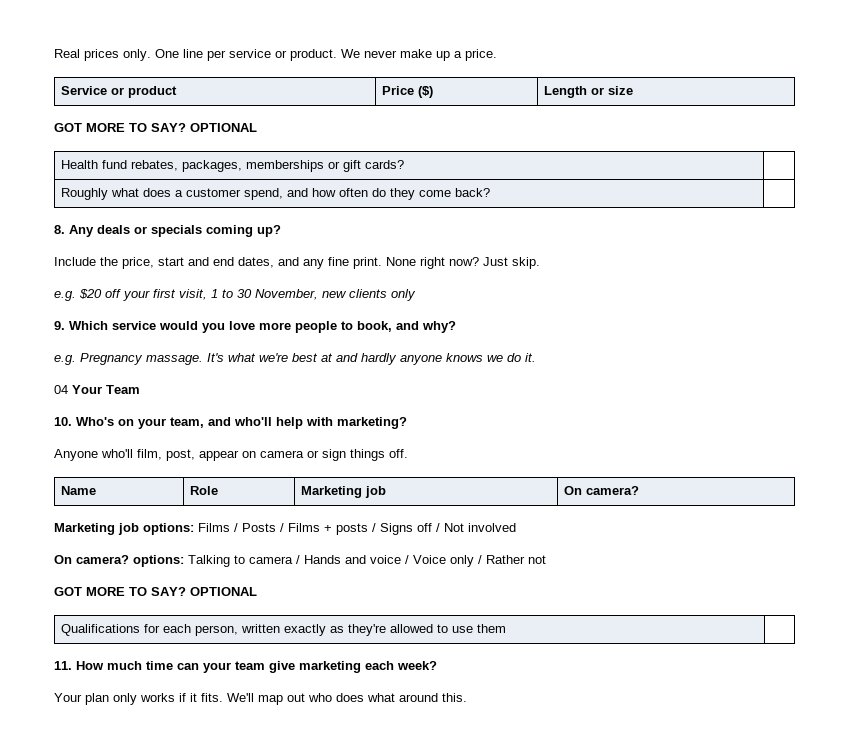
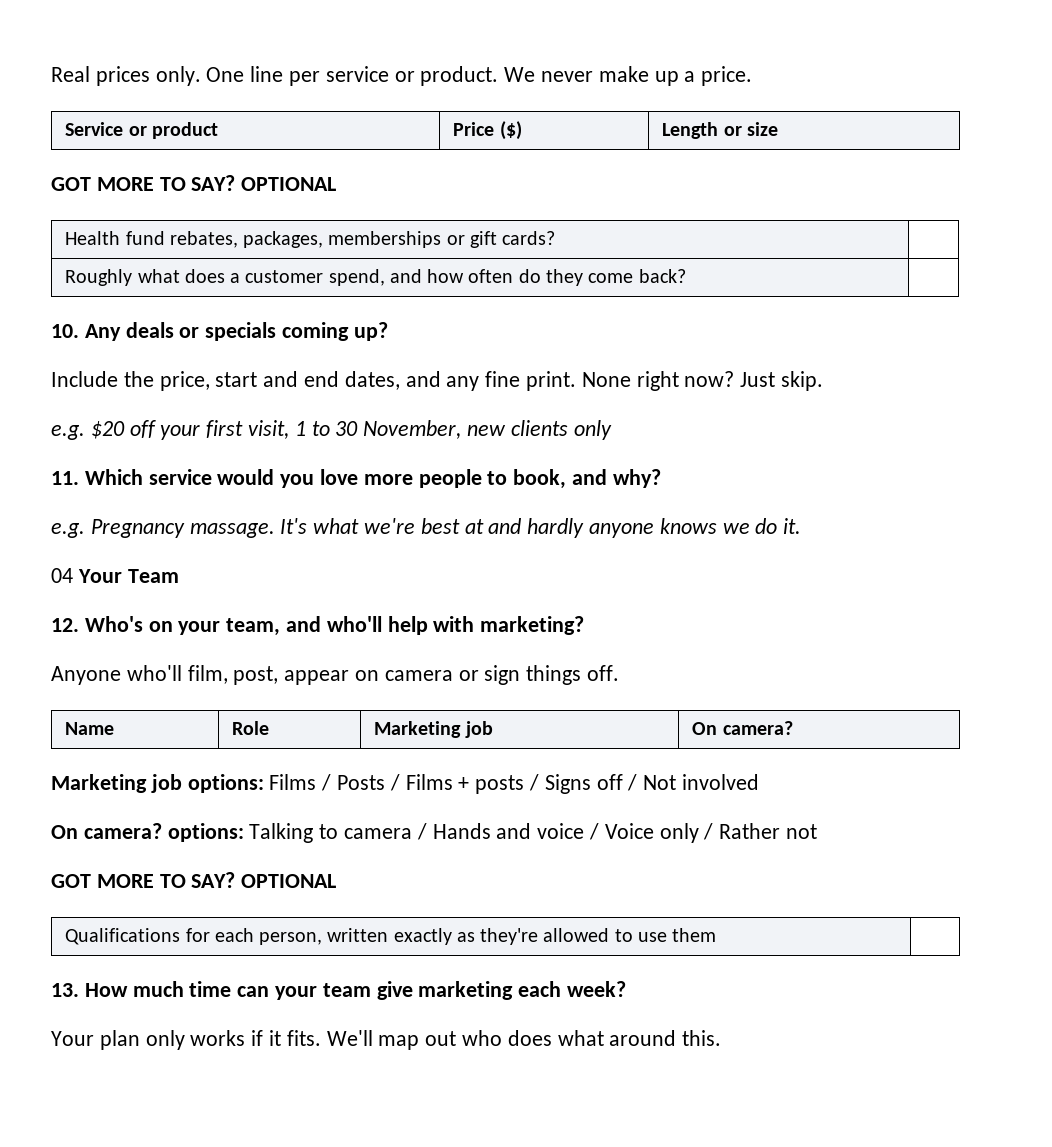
- 8. Any deals or specials coming up?
+ 10. Any deals or specials coming up?
- 9. Which service would you love more people to book, and why?
+ 11. Which service would you love more people to book, and why?
- 10. Who's on your team, and who'll help with marketing?
+ 12. Who's on your team, and who'll help with marketing?
- 11. How much time can your team give marketing each week?
+ 13. How much time can your team give marketing each week?

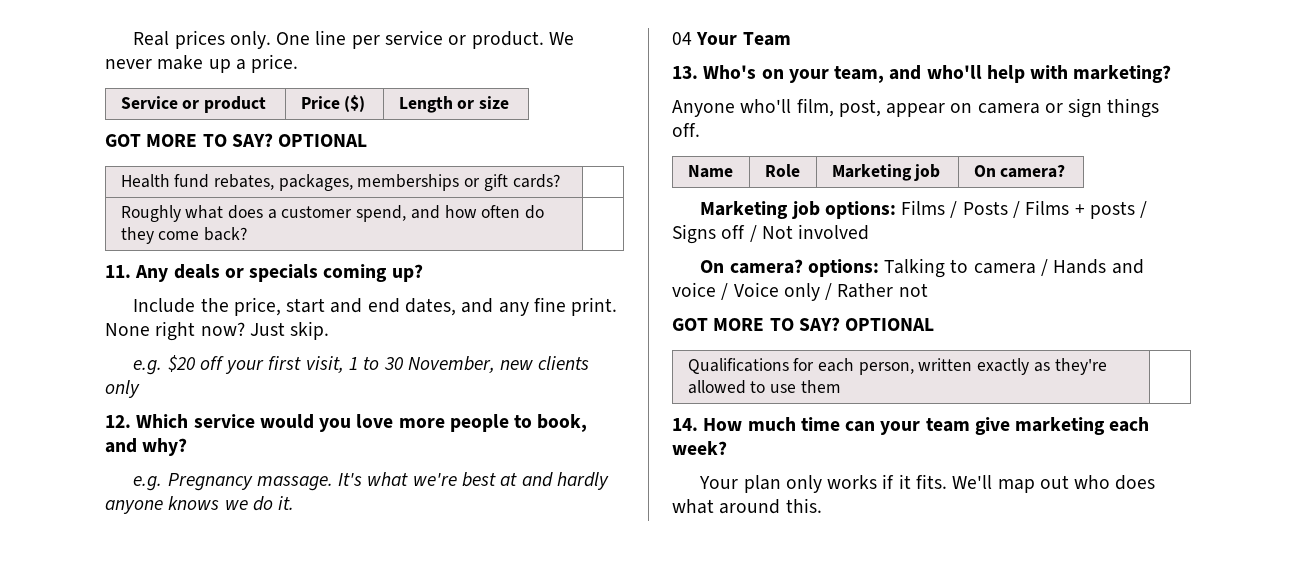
- 10. Any deals or specials coming up?
+ 11. Any deals or specials coming up?
- 11. Which service would you love more people to book, and why?
+ 12. Which service would you love more people to book, and why?
- 12. Who's on your team, and who'll help with marketing?
+ 13. Who's on your team, and who'll help with marketing?
- 13. How much time can your team give marketing each week?
+ 14. How much time can your team give marketing each week?

